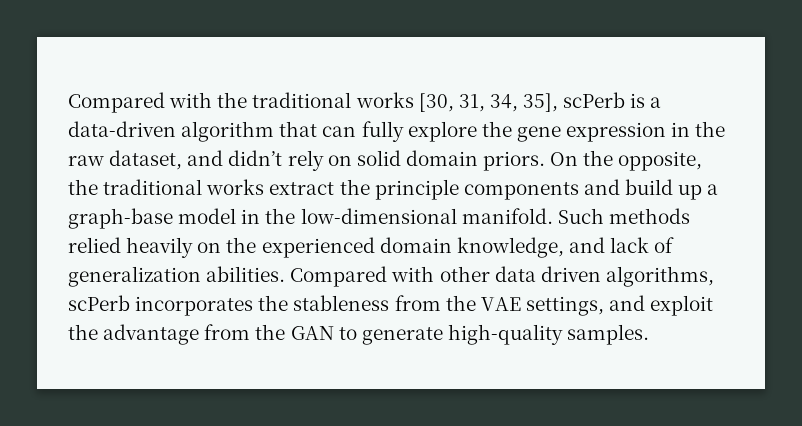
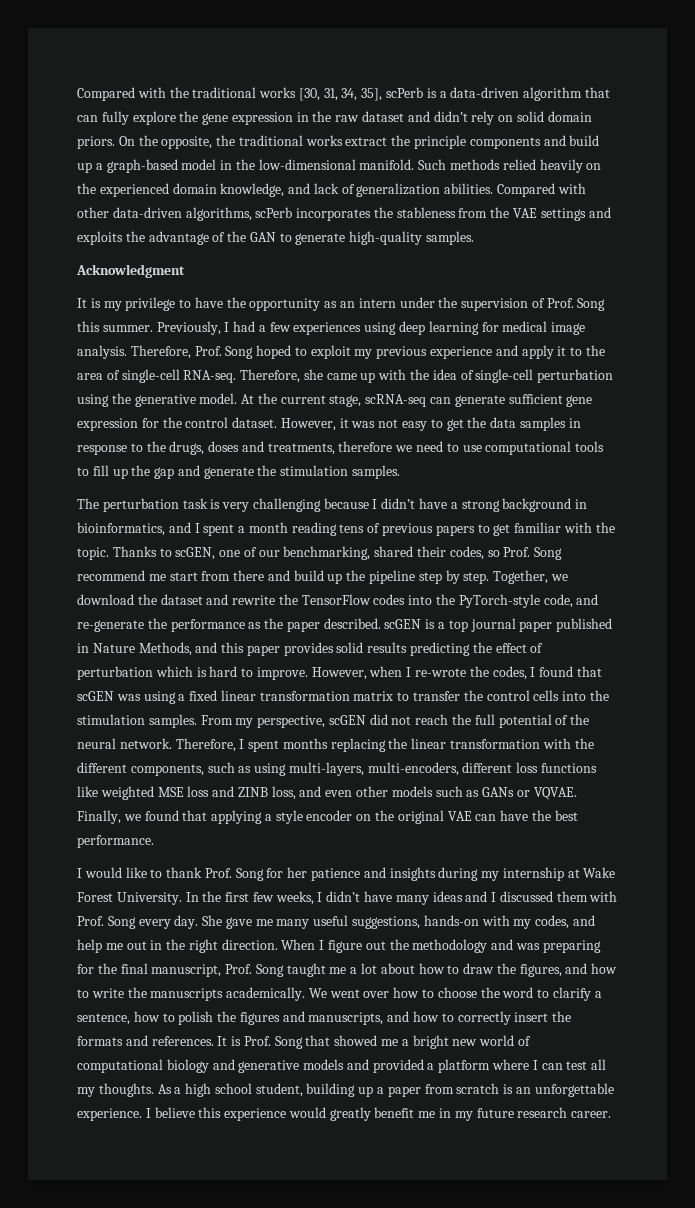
- Compared with the traditional works [30, 31, 34, 35], scPerb is a data-driven algorithm that can fully explore the gene expression in the raw dataset, and didn’t rely on solid domain priors.
+ Compared with the traditional works [30, 31, 34, 35], scPerb is a data-driven algorithm that can fully explore the gene expression in the raw dataset and didn’t rely on solid domain priors.
- On the opposite, the traditional works extract the principle components and build up a graph-base model in the low-dimensional manifold.
+ On the opposite, the traditional works extract the principle components and build up a graph-based model in the low-dimensional manifold.
- Compared with other data driven algorithms, scPerb incorporates the stableness from the VAE settings, and exploit the advantage from the GAN to generate high-quality samples.
+ Compared with other data-driven algorithms, scPerb incorporates the stableness from the VAE settings and exploits the advantage of the GAN to generate high-quality samples.
+ Acknowledgment
+ It is my privilege to have the opportunity as an intern under the supervision of Prof. Song this summer. Previously, I had a few experiences using deep learning for medical image analysis. Therefore, Prof. Song hoped to exploit my previous experience and apply it to the area of single-cell RNA-seq. Therefore, she came up with the idea of single-cell perturbation using the generative model. At the current stage, scRNA-seq can generate sufficient gene expression for the control dataset. However, it was not easy to get the data samples in response to the drugs, doses and treatments, therefore we need to use computational tools to fill up the gap and generate the stimulation samples.
+ The perturbation task is very challenging because I didn’t have a strong background in bioinformatics, and I spent a month reading tens of previous papers to get familiar with the topic. Thanks to scGEN, one of our benchmarking, shared their codes, so Prof. Song recommend me start from there and build up the pipeline step by step. Together, we download the dataset and rewrite the TensorFlow codes into the PyTorch-style code, and re-generate the performance as the paper described. scGEN is a top journal paper published in Nature Methods, and this paper provides solid results predicting the effect of perturbation which is hard to improve. However, when I re-wrote the codes, I found that scGEN was using a fixed linear transformation matrix to transfer the control cells into the stimulation samples. From my perspective, scGEN did not reach the full potential of the neural network. Therefore, I spent months replacing the linear transformation with the different components, such as using multi-layers, multi-encoders, different loss functions like weighted MSE loss and ZINB loss, and even other models such as GANs or VQVAE. Finally, we found that applying a style encoder on the original VAE can have the best performance.
+ I would like to thank Prof. Song for her patience and insights during my internship at Wake Forest University. In the first few weeks, I didn’t have many ideas and I discussed them with Prof. Song every day. She gave me many useful suggestions, hands-on with my codes, and help me out in the right direction. When I figure out the methodology and was preparing for the final manuscript, Prof. Song taught me a lot about how to draw the figures, and how to write the manuscripts academically. We went over how to choose the word to clarify a sentence, how to polish the figures and manuscripts, and how to correctly insert the formats and references. It is Prof. Song that showed me a bright new world of computational biology and generative models and provided a platform where I can test all my thoughts. As a high school student, building up a paper from scratch is an unforgettable experience. I believe this experience would greatly benefit me in my future research career.

